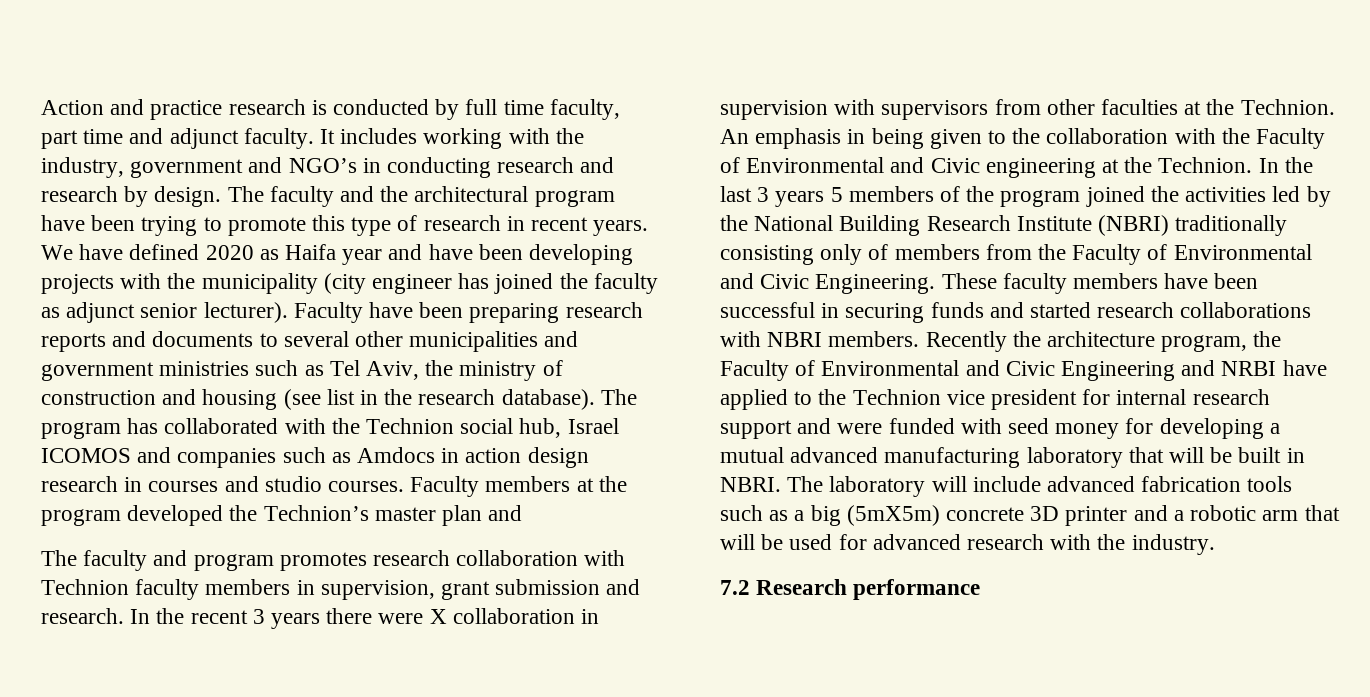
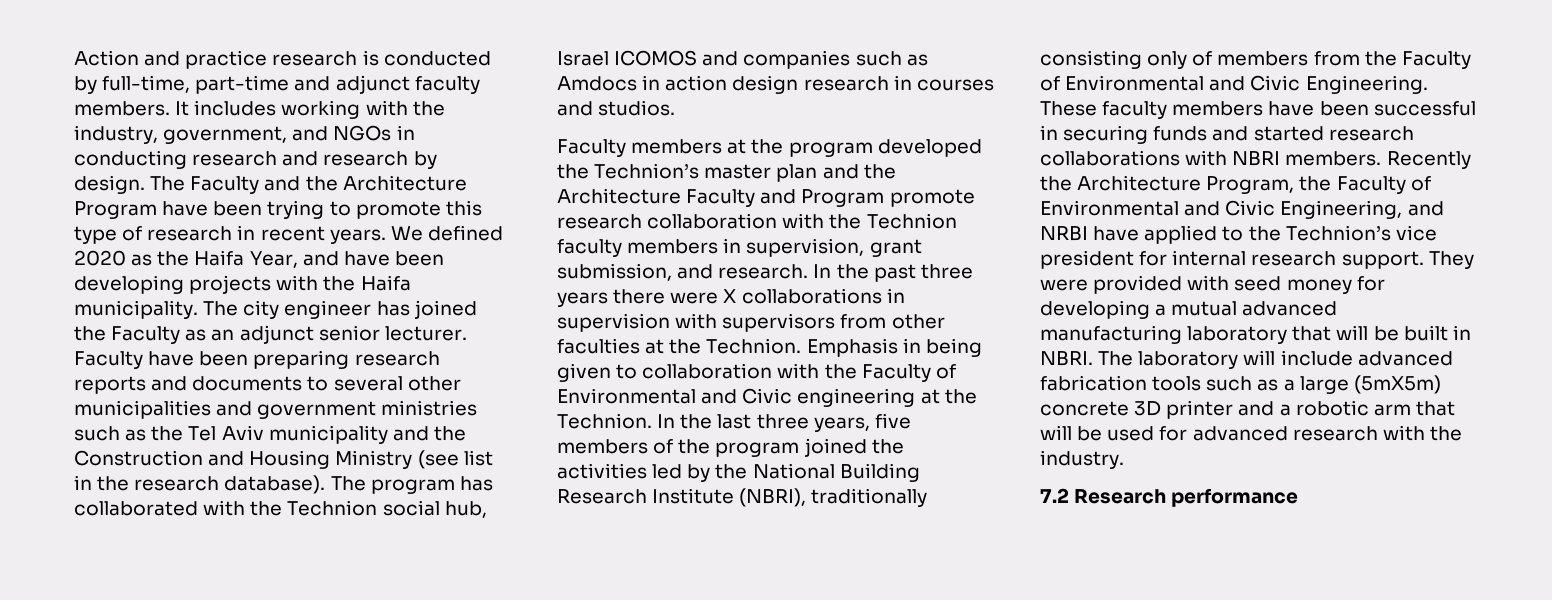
- Action and practice research is conducted by full time faculty, part time and adjunct faculty.
+ Action and practice research is conducted by full-time, part-time and adjunct faculty members.
- It includes working with the industry, government and NGO’s in conducting research and research by design.
+ It includes working with the industry, government, and NGOs in conducting research and research by design.
- The faculty and the architectural program have been trying to promote this type of research in recent years.
+ The Faculty and the Architecture Program have been trying to promote this type of research in recent years.
- We have defined 2020 as Haifa year and have been developing projects with the municipality (city engineer has joined the faculty as adjunct senior lecturer).
+ We defined 2020 as the Haifa Year, and have been developing projects with the Haifa municipality. The city engineer has joined the Faculty as an adjunct senior lecturer.
- Faculty have been preparing research reports and documents to several other municipalities and government ministries such as Tel Aviv, the ministry of construction and housing (see list in the research database).
+ Faculty have been preparing research reports and documents to several other municipalities and government ministries such as the Tel Aviv municipality and the Construction and Housing Ministry (see list in the research database).
- The program has collaborated with the Technion social hub, Israel ICOMOS and companies such as Amdocs in action design research in courses and studio courses. Faculty members at the program developed the Technion’s master plan and
- The faculty and program promotes research collaboration with Technion faculty members in supervision, grant submission and research.
+ The program has collaborated with the Technion social hub, Israel ICOMOS and companies such as Amdocs in action design research in courses and studios.
+ Faculty members at the program developed the Technion’s master plan and the Architecture Faculty and Program promote research collaboration with the Technion faculty members in supervision, grant submission, and research.
- In the recent 3 years there were X collaboration in supervision with supervisors from other faculties at the Technion.
+ In the past three years there were X collaborations in supervision with supervisors from other faculties at the Technion.
- An emphasis in being given to the collaboration with the Faculty of Environmental and Civic engineering at the Technion.
+ Emphasis in being given to collaboration with the Faculty of Environmental and Civic engineering at the Technion.
- In the last 3 years 5 members of the program joined the activities led by the National Building Research Institute (NBRI) traditionally consisting only of members from the Faculty of Environmental and Civic Engineering.
+ In the last three years, five members of the program joined the activities led by the National Building Research Institute (NBRI), traditionally consisting only of members from the Faculty of Environmental and Civic Engineering.
- Recently the architecture program, the Faculty of Environmental and Civic Engineering and NRBI have applied to the Technion vice president for internal research support and were funded with seed money for developing a mutual advanced manufacturing laboratory that will be built in NBRI.
+ Recently the Architecture Program, the Faculty of Environmental and Civic Engineering, and NRBI have applied to the Technion’s vice president for internal research support. They were provided with seed money for developing a mutual advanced manufacturing laboratory that will be built in NBRI.
- The laboratory will include advanced fabrication tools such as a big (5mX5m) concrete 3D printer and a robotic arm that will be used for advanced research with the industry.
+ The laboratory will include advanced fabrication tools such as a large (5mX5m) concrete 3D printer and a robotic arm that will be used for advanced research with the industry.

